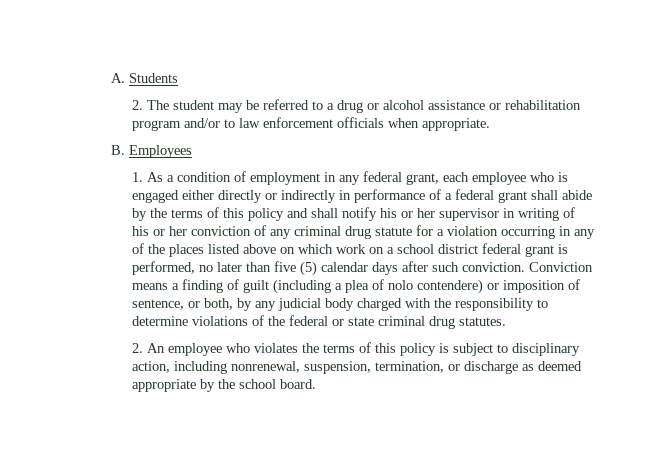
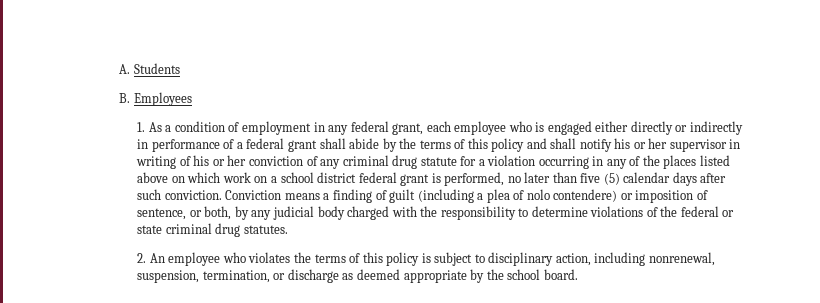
- 2. The student may be referred to a drug or alcohol assistance or rehabilitation program and/or to law enforcement officials when appropriate.

